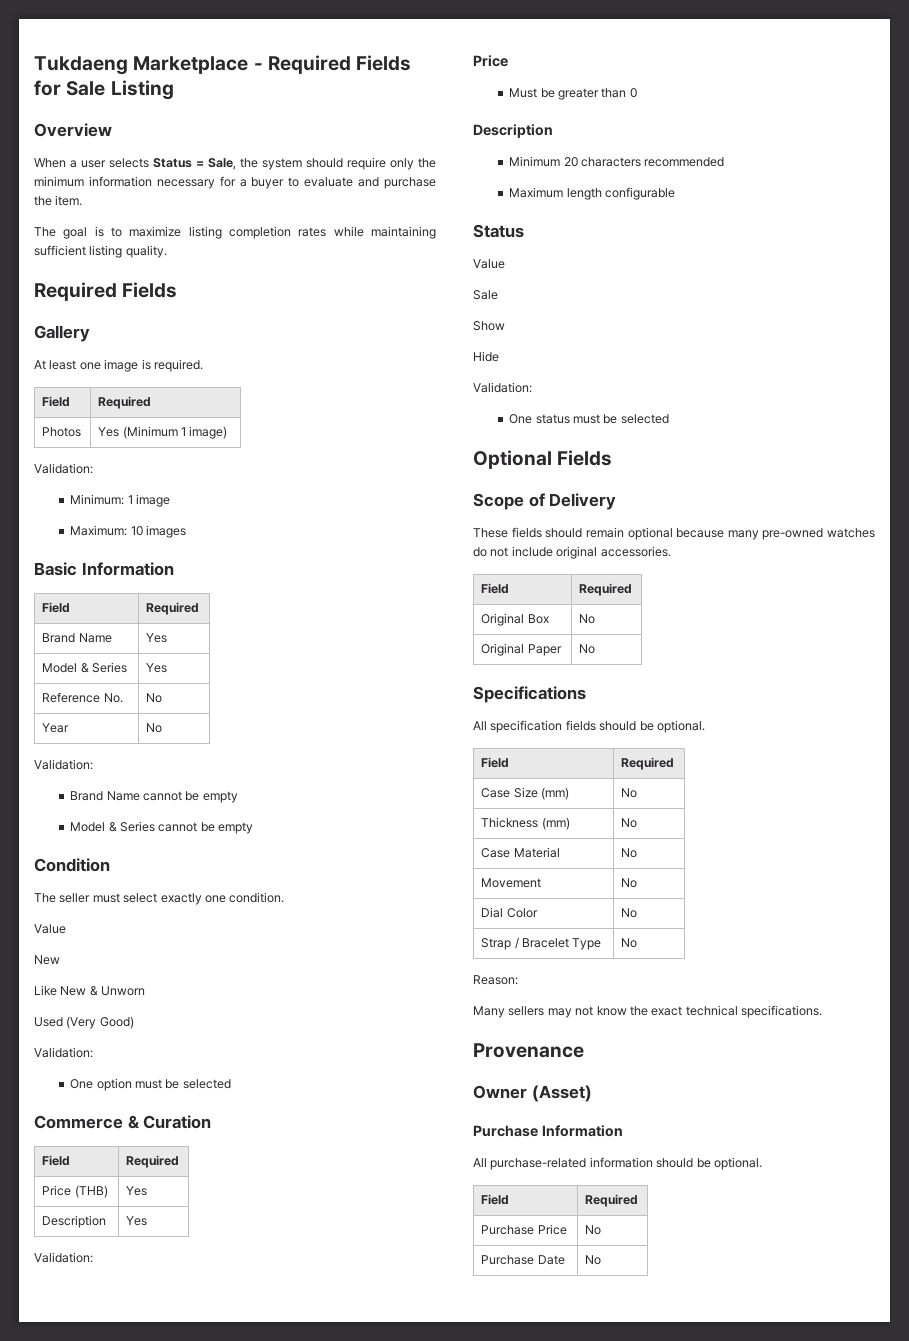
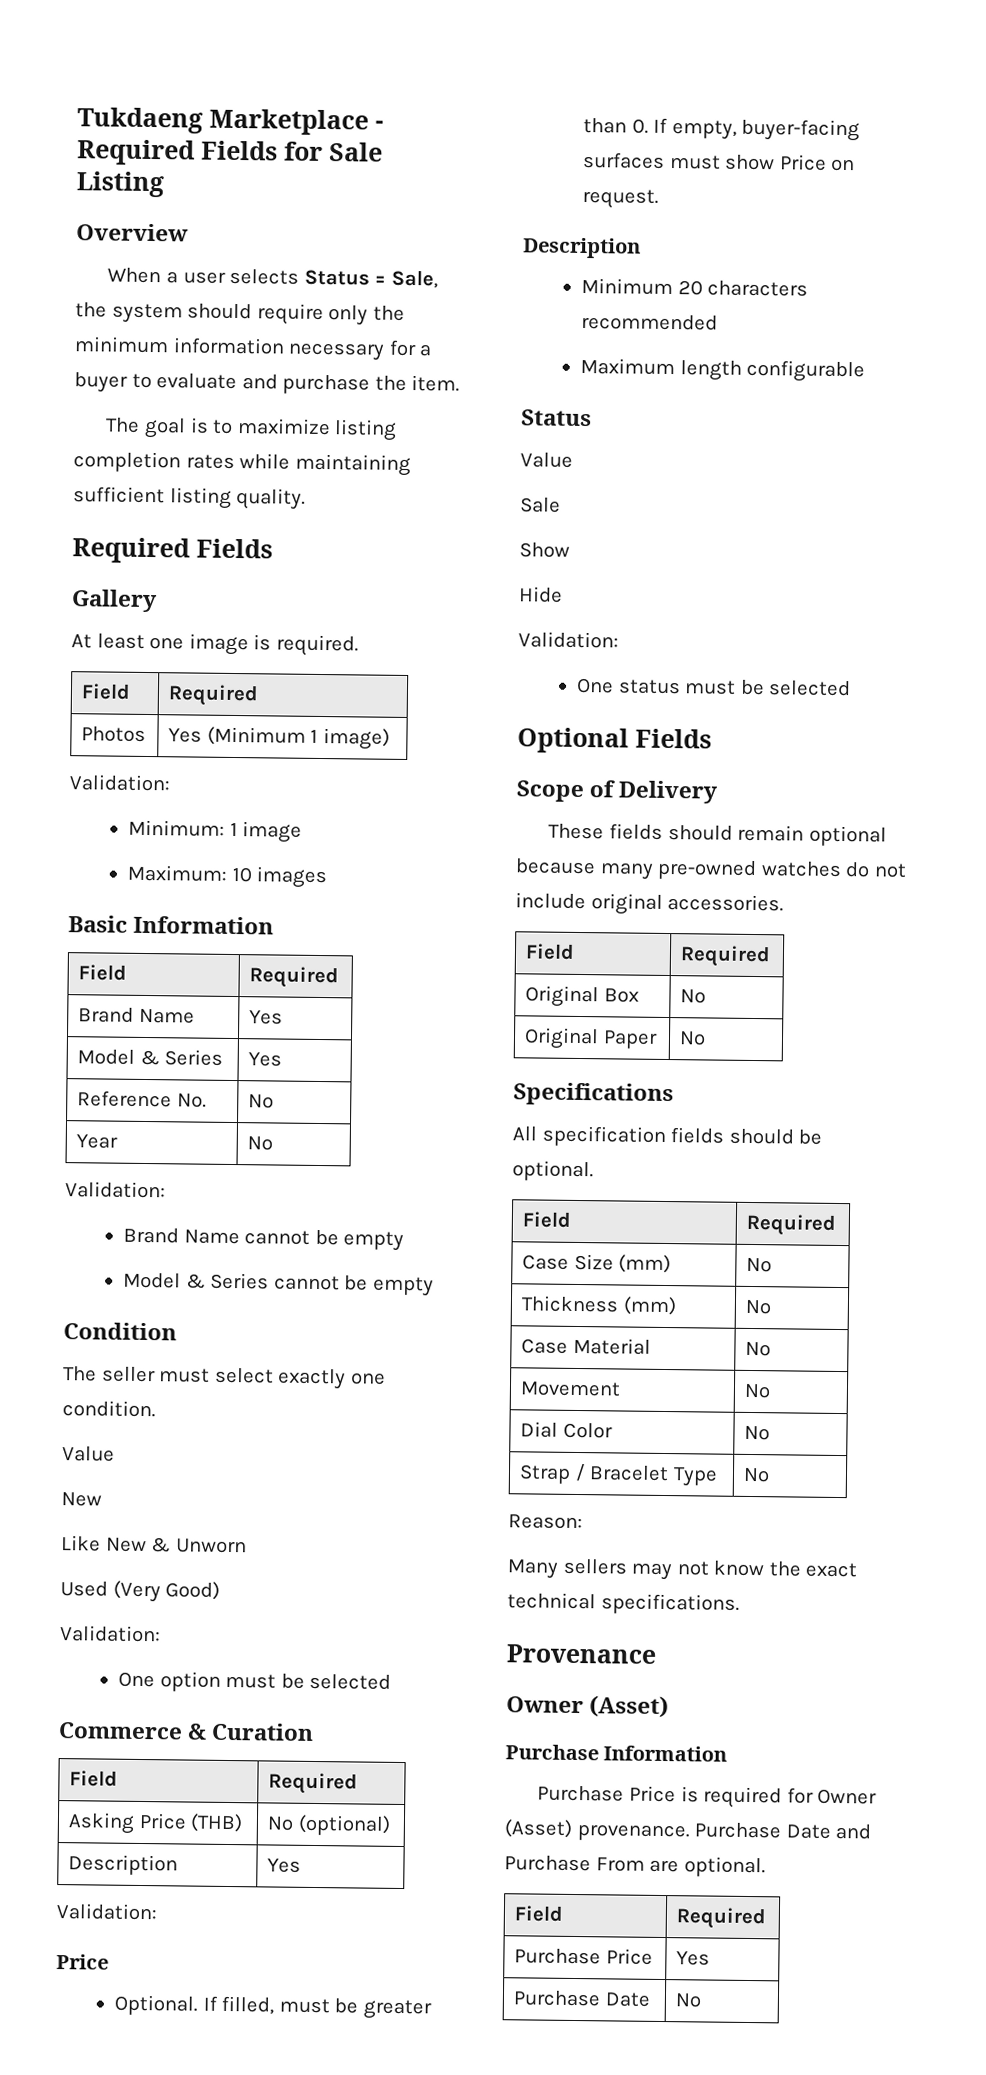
- Price (THB) | Yes
+ Asking Price (THB) | No (optional)
- Must be greater than 0
+ Optional. If filled, must be greater than 0. If empty, buyer-facing surfaces must show Price on request.
- All purchase-related information should be optional.
+ Purchase Price is required for Owner (Asset) provenance. Purchase Date and Purchase From are optional.
- Purchase Price | No
+ Purchase Price | Yes

